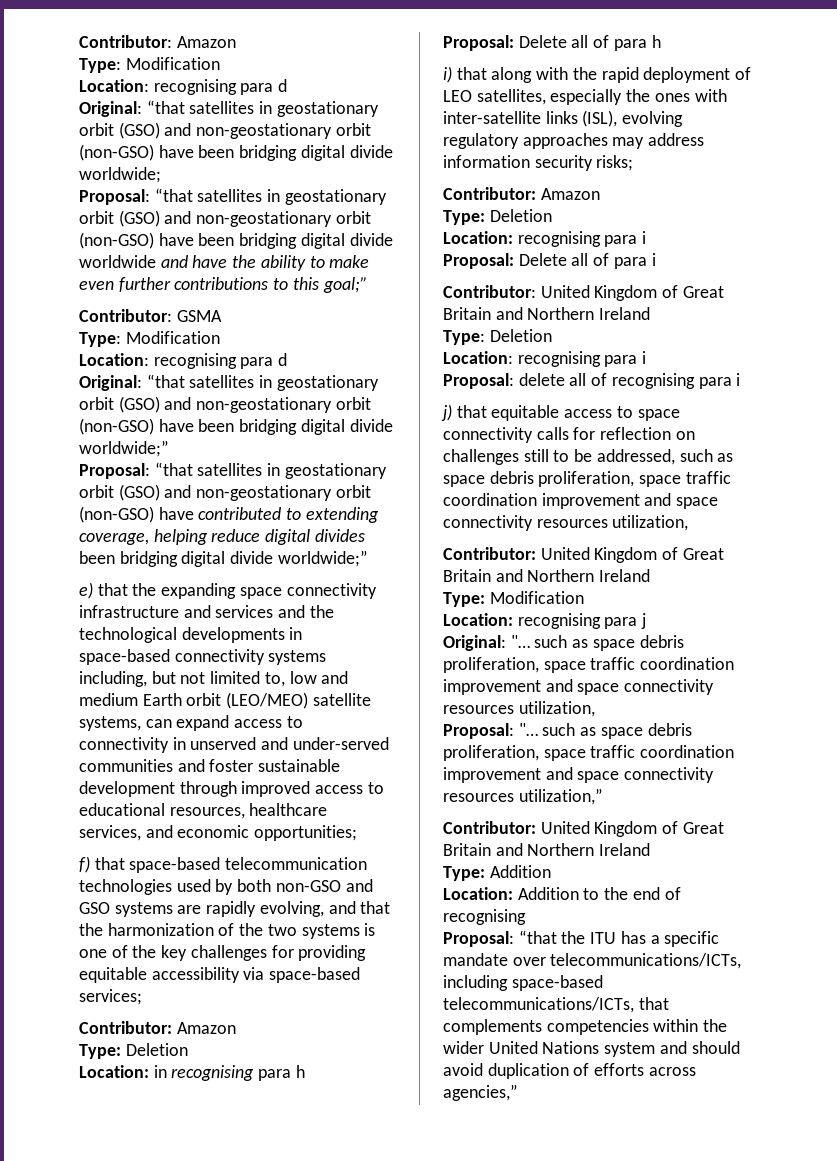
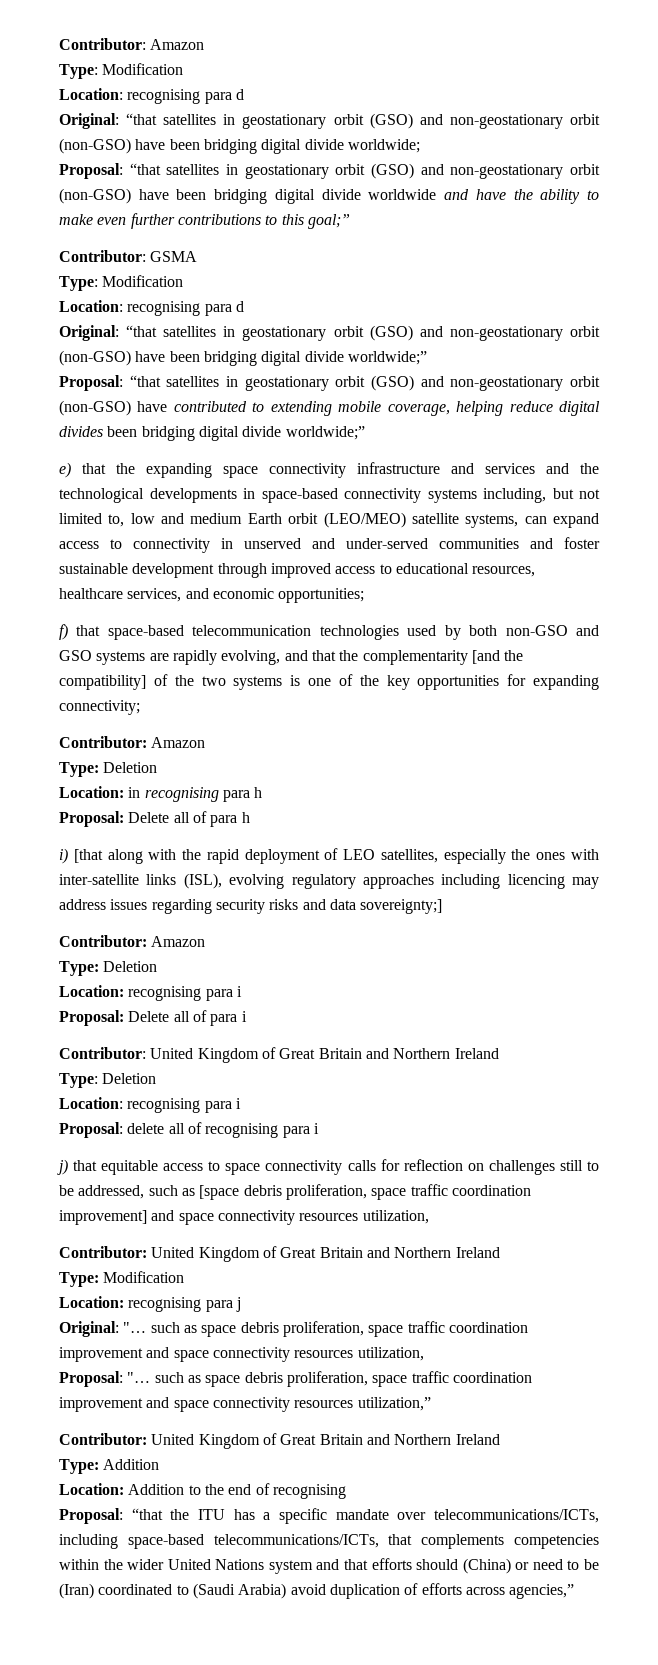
- Proposal: “that satellites in geostationary orbit (GSO) and non-geostationary orbit (non-GSO) have contributed to extending coverage, helping reduce digital divides been bridging digital divide worldwide;”
+ Proposal: “that satellites in geostationary orbit (GSO) and non-geostationary orbit (non-GSO) have contributed to extending mobile coverage, helping reduce digital divides been bridging digital divide worldwide;”
- f) that space-based telecommunication technologies used by both non-GSO and GSO systems are rapidly evolving, and that the harmonization of the two systems is one of the key challenges for providing equitable accessibility via space-based services;
+ f) that space-based telecommunication technologies used by both non-GSO and GSO systems are rapidly evolving, and that the complementarity [and the compatibility] of the two systems is one of the key opportunities for expanding connectivity;
- i) that along with the rapid deployment of LEO satellites, especially the ones with inter-satellite links (ISL), evolving regulatory approaches may address information security risks;
+ i) [that along with the rapid deployment of LEO satellites, especially the ones with inter-satellite links (ISL), evolving regulatory approaches including licencing may address issues regarding security risks and data sovereignty;]
- j) that equitable access to space connectivity calls for reflection on challenges still to be addressed, such as space debris proliferation, space traffic coordination improvement and space connectivity resources utilization,
+ j) that equitable access to space connectivity calls for reflection on challenges still to be addressed, such as [space debris proliferation, space traffic coordination improvement] and space connectivity resources utilization,
- Proposal: “that the ITU has a specific mandate over telecommunications/ICTs, including space-based telecommunications/ICTs, that complements competencies within the wider United Nations system and should avoid duplication of efforts across agencies,”
+ Proposal: “that the ITU has a specific mandate over telecommunications/ICTs, including space-based telecommunications/ICTs, that complements competencies within the wider United Nations system and that efforts should (China) or need to be (Iran) coordinated to (Saudi Arabia) avoid duplication of efforts across agencies,”

